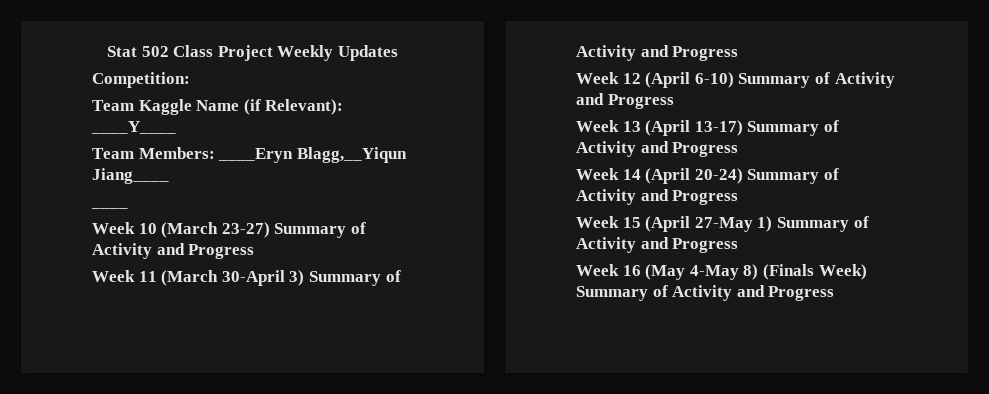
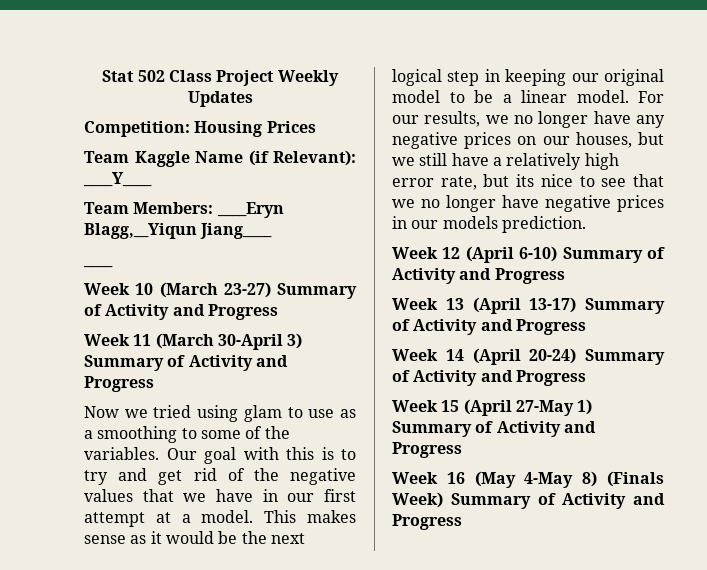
- Competition:
+ Competition: Housing Prices
+ Now we tried using glam to use as a smoothing to some of the variables. Our goal with this is to try and get rid of the negative values that we have in our first attempt at a model. This makes sense as it would be the next logical step in keeping our original model to be a linear model. For our results, we no longer have any negative prices on our houses, but we still have a relatively high error rate, but its nice to see that we no longer have negative prices in our models prediction.

